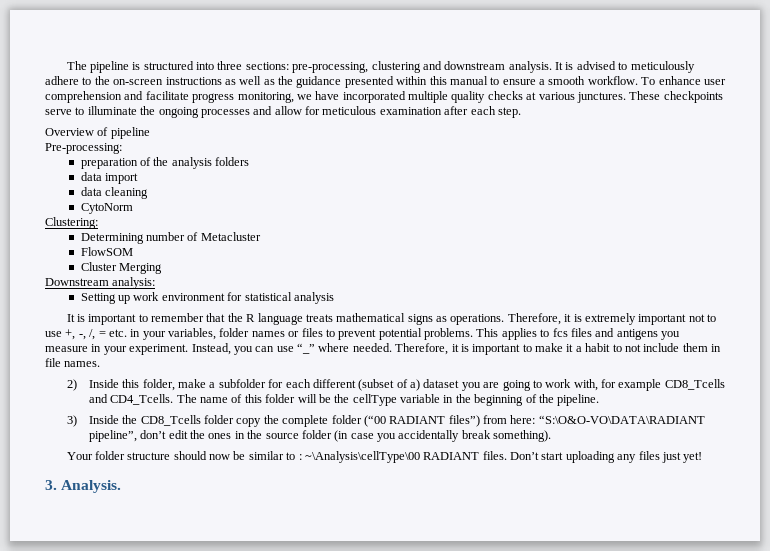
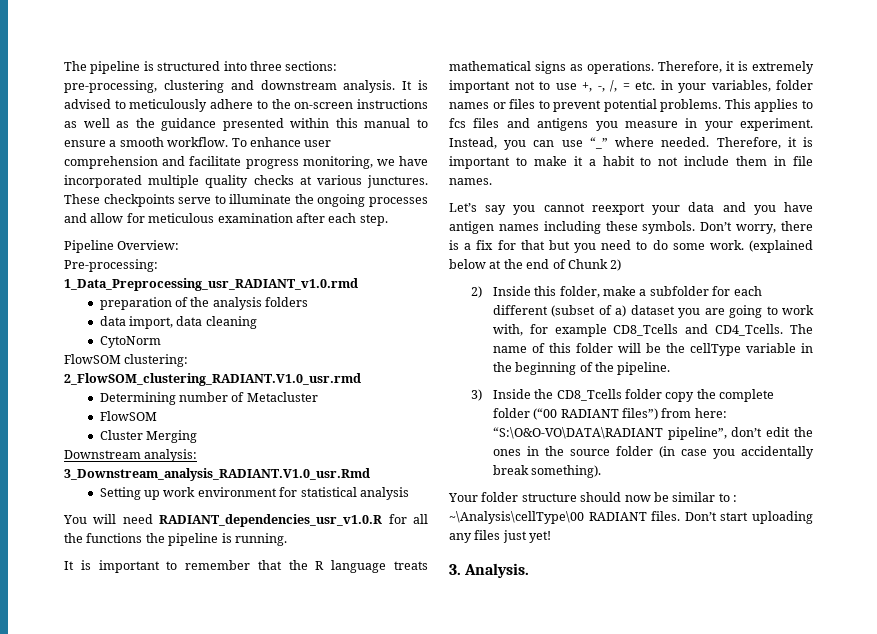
- Overview of pipeline
+ Pipeline Overview:
- Pre-processing:
+ Pre-processing: 1_Data_Preprocessing_usr_RADIANT_v1.0.rmd
- data import
- data cleaning
+ data import, data cleaning
- Clustering:
+ FlowSOM clustering: 2_FlowSOM_clustering_RADIANT.V1.0_usr.rmd
- Downstream analysis:
+ Downstream analysis: 3_Downstream_analysis_RADIANT.V1.0_usr.Rmd
+ You will need RADIANT_dependencies_usr_v1.0.R for all the functions the pipeline is running.
+ Let’s say you cannot reexport your data and you have antigen names including these symbols. Don’t worry, there is a fix for that but you need to do some work. (explained below at the end of Chunk 2)

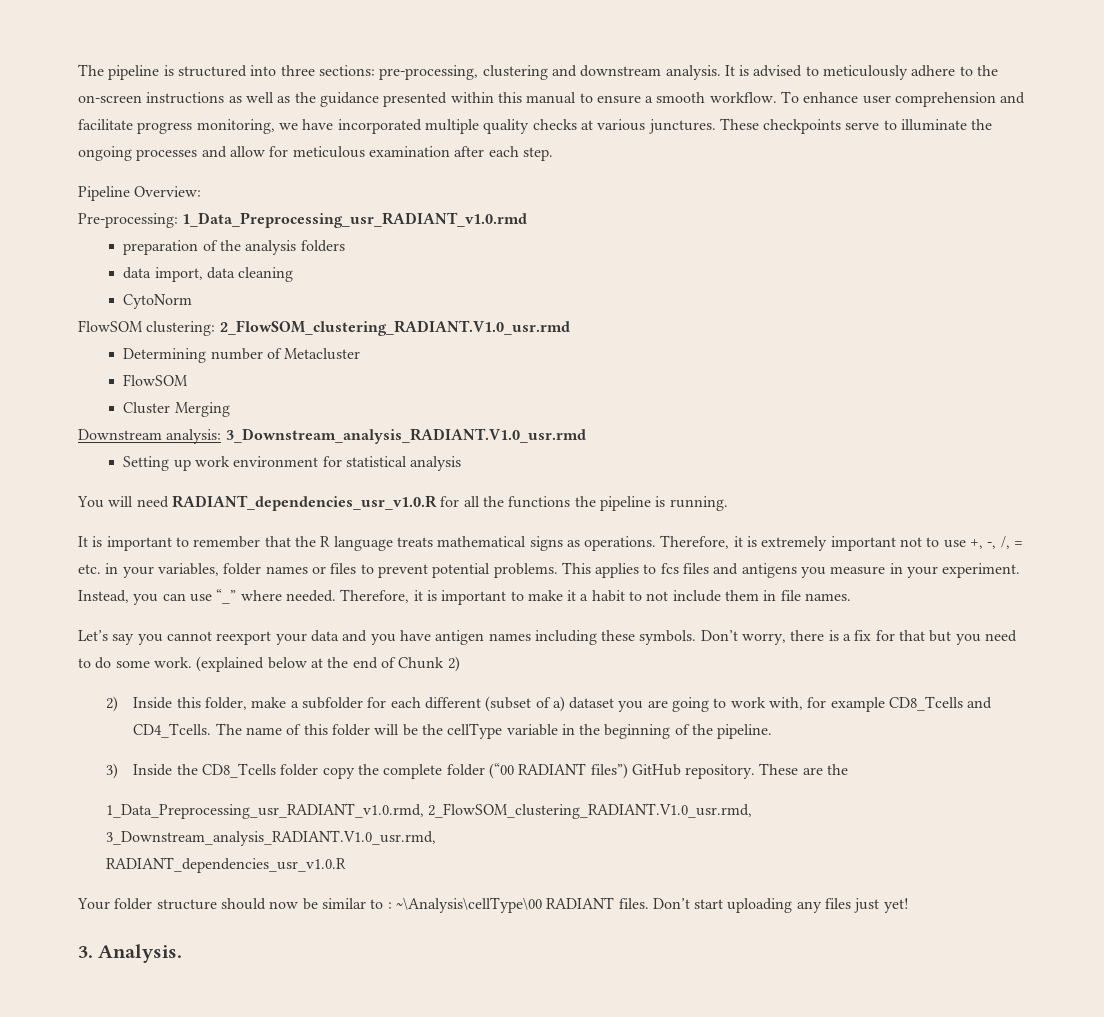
- Downstream analysis: 3_Downstream_analysis_RADIANT.V1.0_usr.Rmd
+ Downstream analysis: 3_Downstream_analysis_RADIANT.V1.0_usr.rmd
- 3) Inside the CD8_Tcells folder copy the complete folder (“00 RADIANT files”) from here: “S:\O&O-VO\DATA\RADIANT pipeline”, don’t edit the ones in the source folder (in case you accidentally break something).
+ 3) Inside the CD8_Tcells folder copy the complete folder (“00 RADIANT files”) GitHub repository. These are the
+ 1_Data_Preprocessing_usr_RADIANT_v1.0.rmd, 2_FlowSOM_clustering_RADIANT.V1.0_usr.rmd, 3_Downstream_analysis_RADIANT.V1.0_usr.rmd,
+ RADIANT_dependencies_usr_v1.0.R

